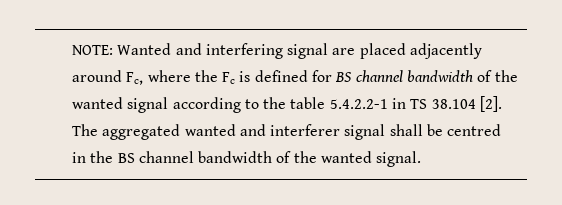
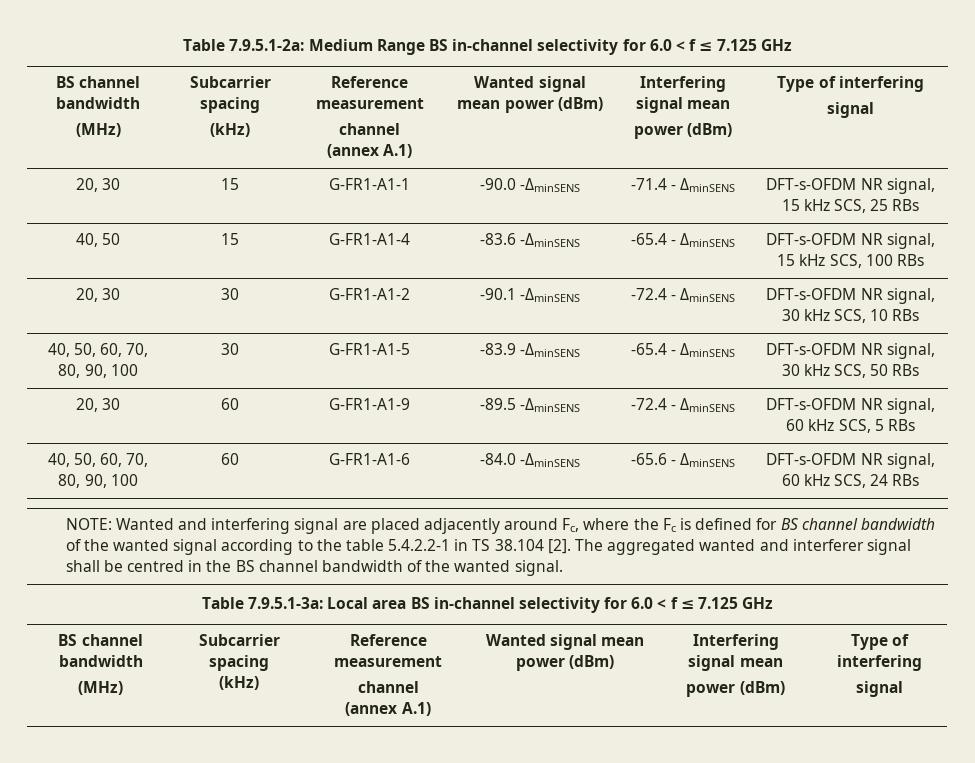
+ Table 7.9.5.1-2a: Medium Range BS in-channel selectivity for 6.0 < f ≤ 7.125 GHz
+ BS channel bandwidth
+ (MHz) | Subcarrier spacing
+ (kHz) | Reference measurement
+ channel
+ (annex A.1) | Wanted signal mean power (dBm) | Interfering signal mean
+ power (dBm) | Type of interfering
+ signal
+ 20, 30 | 15 | G-FR1-A1-1 | -90.0 -ΔminSENS | -71.4 - ΔminSENS | DFT-s-OFDM NR signal, 15 kHz SCS, 25 RBs
+ 40, 50 | 15 | G-FR1-A1-4 | -83.6 -ΔminSENS | -65.4 - ΔminSENS | DFT-s-OFDM NR signal, 15 kHz SCS, 100 RBs
+ 20, 30 | 30 | G-FR1-A1-2 | -90.1 -ΔminSENS | -72.4 - ΔminSENS | DFT-s-OFDM NR signal, 30 kHz SCS, 10 RBs
+ 40, 50, 60, 70, 80, 90, 100 | 30 | G-FR1-A1-5 | -83.9 -ΔminSENS | -65.4 - ΔminSENS | DFT-s-OFDM NR signal, 30 kHz SCS, 50 RBs
+ 20, 30 | 60 | G-FR1-A1-9 | -89.5 -ΔminSENS | -72.4 - ΔminSENS | DFT-s-OFDM NR signal, 60 kHz SCS, 5 RBs
+ 40, 50, 60, 70, 80, 90, 100 | 60 | G-FR1-A1-6 | -84.0 -ΔminSENS | -65.6 - ΔminSENS | DFT-s-OFDM NR signal, 60 kHz SCS, 24 RBs
+ Table 7.9.5.1-3a: Local area BS in-channel selectivity for 6.0 < f ≤ 7.125 GHz
+ BS channel bandwidth
+ (MHz) | Subcarrier spacing
+ (kHz) | Reference measurement
+ channel
+ (annex A.1) | Wanted signal mean power (dBm) | Interfering signal mean
+ power (dBm) | Type of interfering
+ signal

